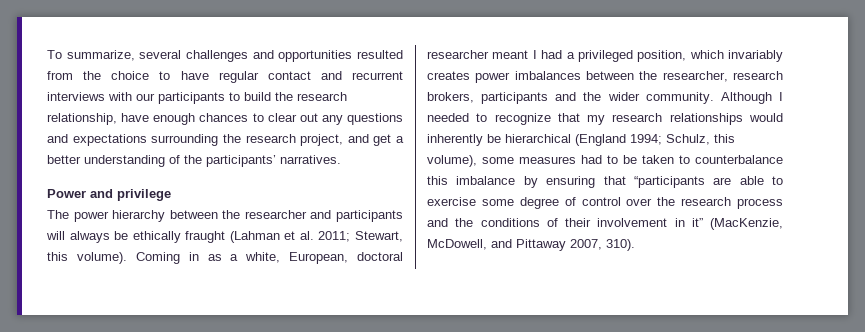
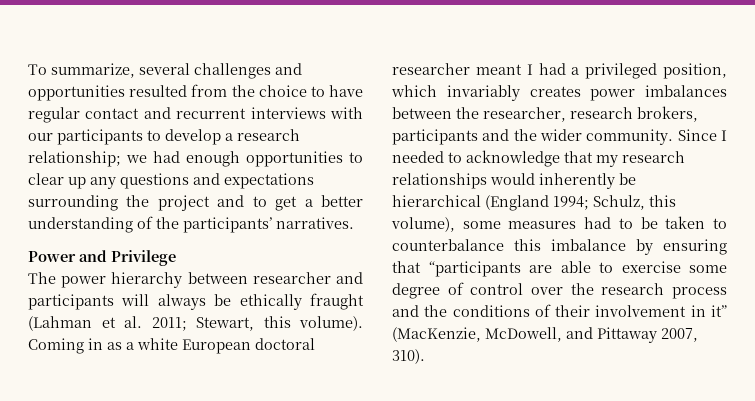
- To summarize, several challenges and opportunities resulted from the choice to have regular contact and recurrent interviews with our participants to build the research relationship, have enough chances to clear out any questions and expectations surrounding the research project, and get a better understanding of the participants’ narratives.
+ To summarize, several challenges and opportunities resulted from the choice to have regular contact and recurrent interviews with our participants to develop a research relationship; we had enough opportunities to clear up any questions and expectations surrounding the project and to get a better understanding of the participants’ narratives.
- Power and privilege
+ Power and Privilege
- The power hierarchy between the researcher and participants will always be ethically fraught (Lahman et al. 2011; Stewart, this volume).
+ The power hierarchy between researcher and participants will always be ethically fraught (Lahman et al. 2011; Stewart, this volume).
- Coming in as a white, European, doctoral researcher meant I had a privileged position, which invariably creates power imbalances between the researcher, research brokers, participants and the wider community.
+ Coming in as a white European doctoral researcher meant I had a privileged position, which invariably creates power imbalances between the researcher, research brokers, participants and the wider community.
- Although I needed to recognize that my research relationships would inherently be hierarchical (England 1994; Schulz, this volume), some measures had to be taken to counterbalance this imbalance by ensuring that “participants are able to exercise some degree of control over the research process and the conditions of their involvement in it” (MacKenzie, McDowell, and Pittaway 2007, 310).
+ Since I needed to acknowledge that my research relationships would inherently be hierarchical (England 1994; Schulz, this volume), some measures had to be taken to counterbalance this imbalance by ensuring that “participants are able to exercise some degree of control over the research process and the conditions of their involvement in it” (MacKenzie, McDowell, and Pittaway 2007, 310).

